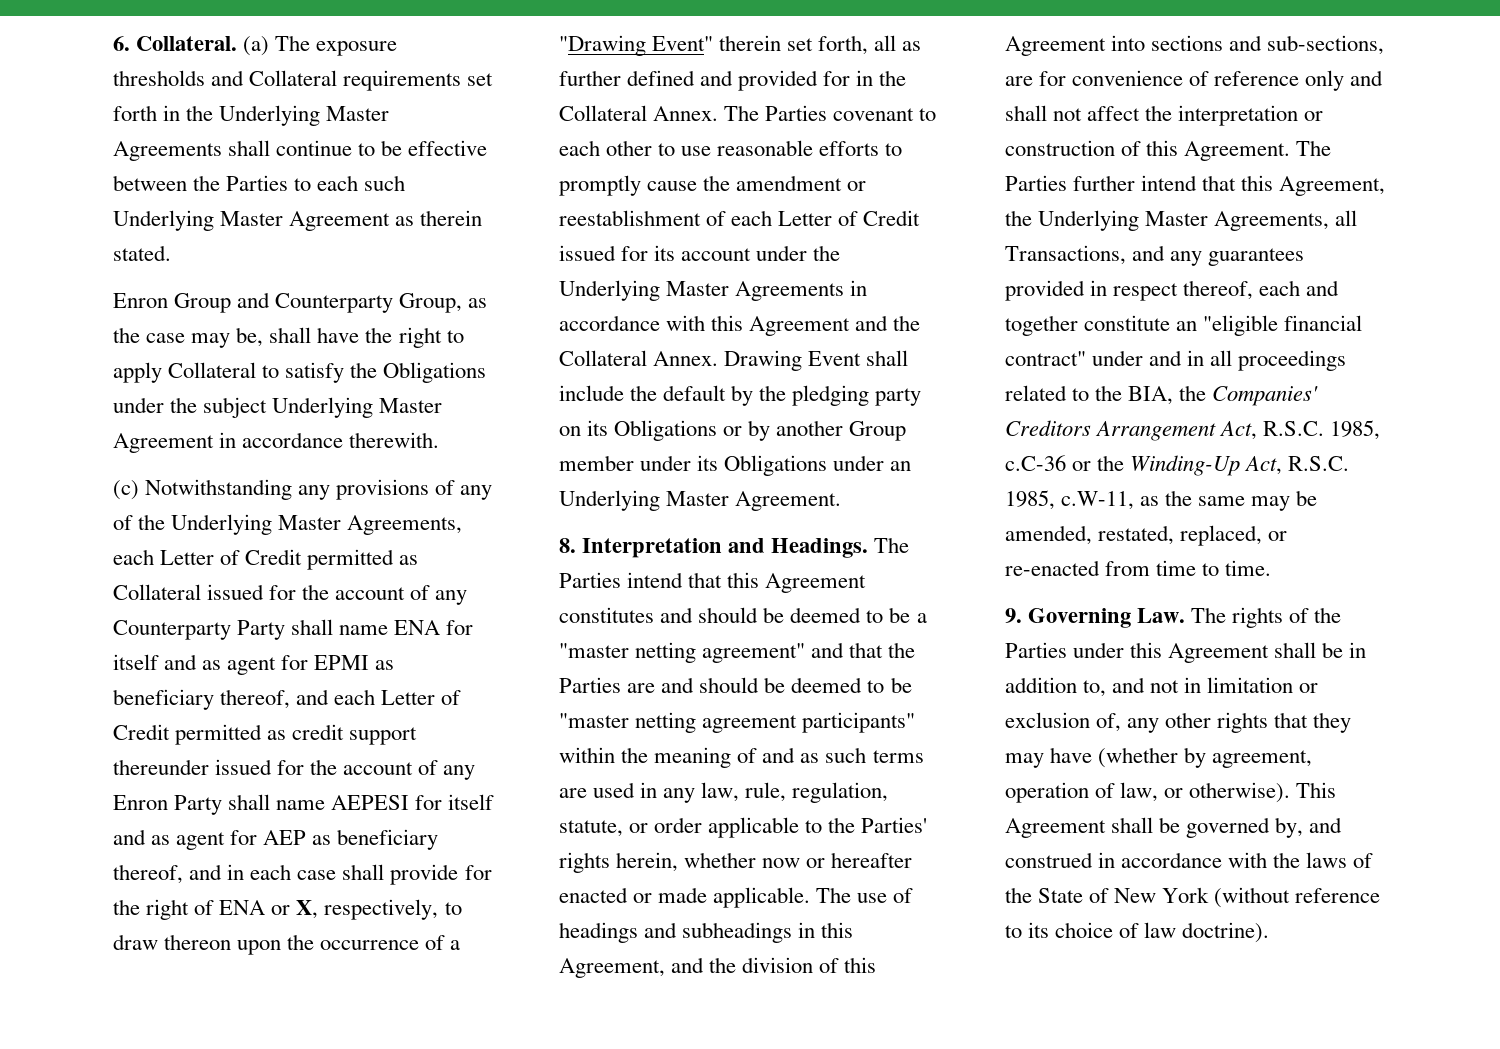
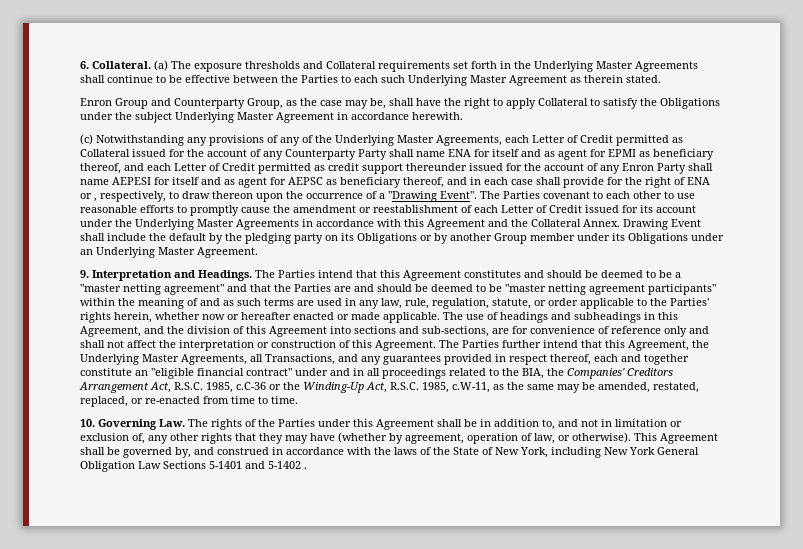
- Enron Group and Counterparty Group, as the case may be, shall have the right to apply Collateral to satisfy the Obligations under the subject Underlying Master Agreement in accordance therewith.
+ Enron Group and Counterparty Group, as the case may be, shall have the right to apply Collateral to satisfy the Obligations under the subject Underlying Master Agreement in accordance herewith.
- (c) Notwithstanding any provisions of any of the Underlying Master Agreements, each Letter of Credit permitted as Collateral issued for the account of any Counterparty Party shall name ENA for itself and as agent for EPMI as beneficiary thereof, and each Letter of Credit permitted as credit support thereunder issued for the account of any Enron Party shall name AEPESI for itself and as agent for AEP as beneficiary thereof, and in each case shall provide for the right of ENA or X, respectively, to draw thereon upon the occurrence of a "Drawing Event" therein set forth, all as further defined and provided for in the Collateral Annex.
+ (c) Notwithstanding any provisions of any of the Underlying Master Agreements, each Letter of Credit permitted as Collateral issued for the account of any Counterparty Party shall name ENA for itself and as agent for EPMI as beneficiary thereof, and each Letter of Credit permitted as credit support thereunder issued for the account of any Enron Party shall name AEPESI for itself and as agent for AEPSC as beneficiary thereof, and in each case shall provide for the right of ENA or , respectively, to draw thereon upon the occurrence of a "Drawing Event".
- 8. Interpretation and Headings.
+ 9. Interpretation and Headings.
- 9. Governing Law. The rights of the Parties under this Agreement shall be in addition to, and not in limitation or exclusion of, any other rights that they may have (whether by agreement, operation of law, or otherwise).
+ 10. Governing Law. The rights of the Parties under this Agreement shall be in addition to, and not in limitation or exclusion of, any other rights that they may have (whether by agreement, operation of law, or otherwise).
- This Agreement shall be governed by, and construed in accordance with the laws of the State of New York (without reference to its choice of law doctrine).
+ This Agreement shall be governed by, and construed in accordance with the laws of the State of New York, including New York General Obligation Law Sections 5-1401 and 5-1402 .

